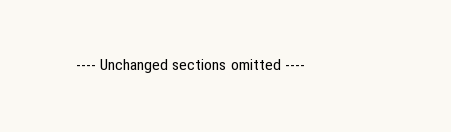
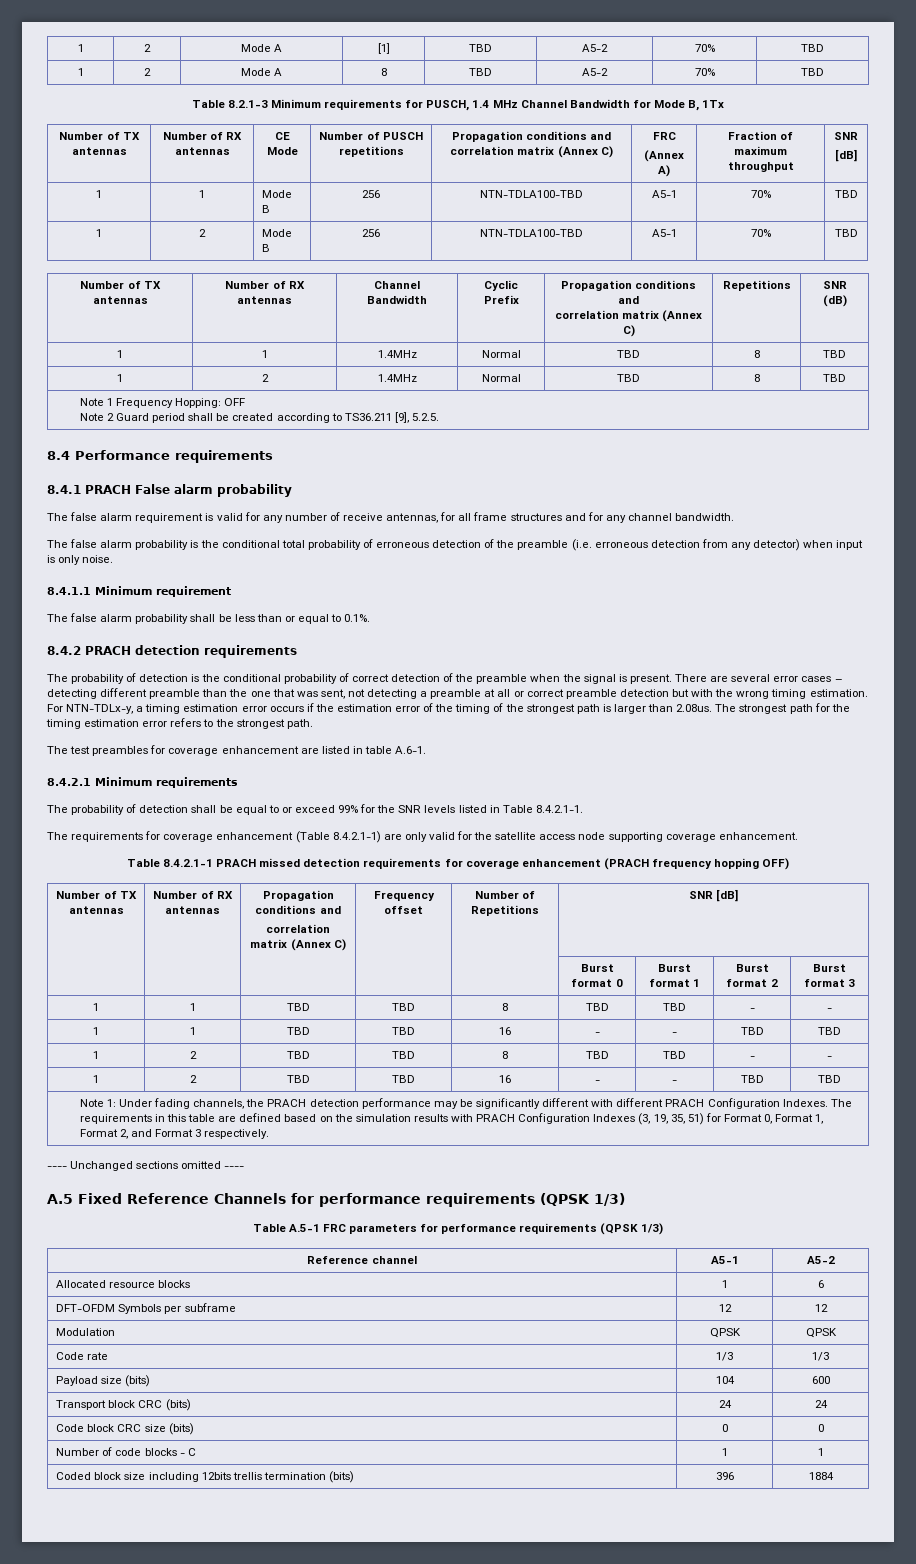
+ 1 | 2 | Mode A | [1] | TBD | A5-2 | 70% | TBD
+ 1 | 2 | Mode A | 8 | TBD | A5-2 | 70% | TBD
+ Table 8.2.1-3 Minimum requirements for PUSCH, 1.4 MHz Channel Bandwidth for Mode B, 1Tx
+ Number of TX antennas | Number of RX antennas | CE Mode | Number of PUSCH repetitions | Propagation conditions and correlation matrix (Annex C) | FRC
+ (Annex A) | Fraction of maximum throughput | SNR
+ [dB]
+ 1 | 1 | Mode B | 256 | NTN-TDLA100-TBD | A5-1 | 70% | TBD
+ 1 | 2 | Mode B | 256 | NTN-TDLA100-TBD | A5-1 | 70% | TBD
+ Number of TX antennas | Number of RX antennas | Channel Bandwidth | Cyclic Prefix | Propagation conditions and
+ correlation matrix (Annex C) | Repetitions | SNR (dB)
+ 1 | 1 | 1.4MHz | Normal | TBD | 8 | TBD
+ 1 | 2 | 1.4MHz | Normal | TBD | 8 | TBD
+ Note 1 Frequency Hopping: OFF
+ Note 2 Guard period shall be created according to TS36.211 [9], 5.2.5.
+ 8.4 Performance requirements
+ 8.4.1 PRACH False alarm probability
+ The false alarm requirement is valid for any number of receive antennas, for all frame structures and for any channel bandwidth.
+ The false alarm probability is the conditional total probability of erroneous detection of the preamble (i.e. erroneous detection from any detector) when input is only noise.
+ 8.4.1.1 Minimum requirement
+ The false alarm probability shall be less than or equal to 0.1%.
+ 8.4.2 PRACH detection requirements
+ The probability of detection is the conditional probability of correct detection of the preamble when the signal is present. There are several error cases – detecting different preamble than the one that was sent, not detecting a preamble at all or correct preamble detection but with the wrong timing estimation. For NTN-TDLx-y, a timing estimation error occurs if the estimation error of the timing of the strongest path is larger than 2.08us. The strongest path for the timing estimation error refers to the strongest path.
+ The test preambles for coverage enhancement are listed in table A.6-1.
+ 8.4.2.1 Minimum requirements
+ The probability of detection shall be equal to or exceed 99% for the SNR levels listed in Table 8.4.2.1-1.
+ The requirements for coverage enhancement (Table 8.4.2.1-1) are only valid for the satellite access node supporting coverage enhancement.
+ Table 8.4.2.1-1 PRACH missed detection requirements for coverage enhancement (PRACH frequency hopping OFF)
+ Number of TX antennas | Number of RX antennas | Propagation conditions and
+ correlation matrix (Annex C) | Frequency offset | Number of Repetitions | SNR [dB]
+ | | | | | Burst format 0 | Burst format 1 | Burst format 2 | Burst format 3
+ 1 | 1 | TBD | TBD | 8 | TBD | TBD | - | -
+ 1 | 1 | TBD | TBD | 16 | - | - | TBD | TBD
+ 1 | 2 | TBD | TBD | 8 | TBD | TBD | - | -
+ 1 | 2 | TBD | TBD | 16 | - | - | TBD | TBD
+ Note 1: Under fading channels, the PRACH detection performance may be significantly different with different PRACH Configuration Indexes. The requirements in this table are defined based on the simulation results with PRACH Configuration Indexes (3, 19, 35, 51) for Format 0, Format 1, Format 2, and Format 3 respectively.
+ A.5 Fixed Reference Channels for performance requirements (QPSK 1/3)
+ Table A.5-1 FRC parameters for performance requirements (QPSK 1/3)
+ Reference channel | A5-1 | A5-2
+ Allocated resource blocks | 1 | 6
+ DFT-OFDM Symbols per subframe | 12 | 12
+ Modulation | QPSK | QPSK
+ Code rate | 1/3 | 1/3
+ Payload size (bits) | 104 | 600
+ Transport block CRC (bits) | 24 | 24
+ Code block CRC size (bits) | 0 | 0
+ Number of code blocks - C | 1 | 1
+ Coded block size including 12bits trellis termination (bits) | 396 | 1884

